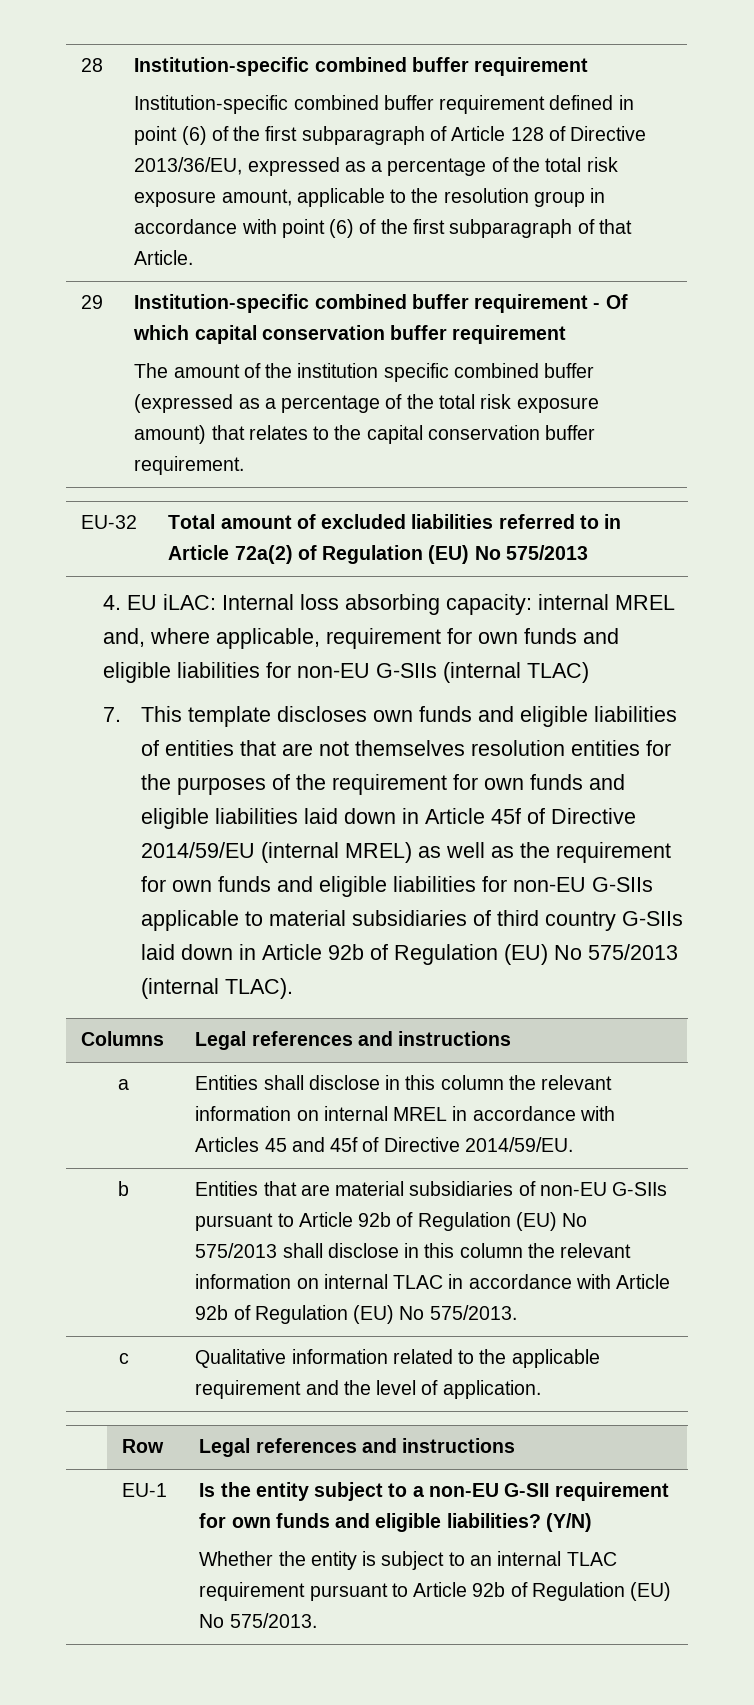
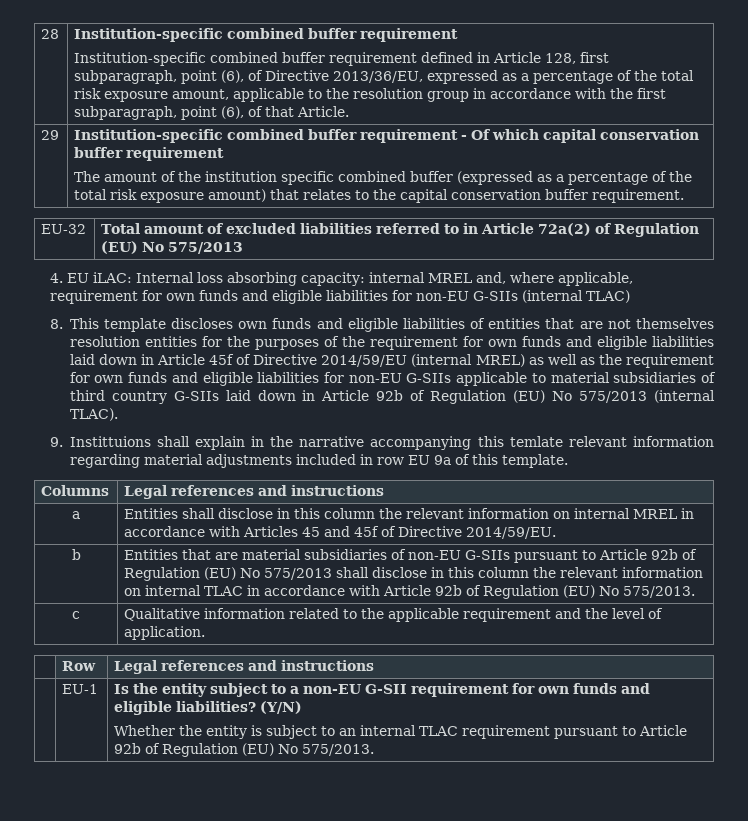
- Institution-specific combined buffer requirement defined in point (6) of the first subparagraph of Article 128 of Directive 2013/36/EU, expressed as a percentage of the total risk exposure amount, applicable to the resolution group in accordance with point (6) of the first subparagraph of that Article.
+ Institution-specific combined buffer requirement defined in Article 128, first subparagraph, point (6), of Directive 2013/36/EU, expressed as a percentage of the total risk exposure amount, applicable to the resolution group in accordance with the first subparagraph, point (6), of that Article.
- 7. This template discloses own funds and eligible liabilities of entities that are not themselves resolution entities for the purposes of the requirement for own funds and eligible liabilities laid down in Article 45f of Directive 2014/59/EU (internal MREL) as well as the requirement for own funds and eligible liabilities for non-EU G-SIIs applicable to material subsidiaries of third country G-SIIs laid down in Article 92b of Regulation (EU) No 575/2013 (internal TLAC).
+ 8. This template discloses own funds and eligible liabilities of entities that are not themselves resolution entities for the purposes of the requirement for own funds and eligible liabilities laid down in Article 45f of Directive 2014/59/EU (internal MREL) as well as the requirement for own funds and eligible liabilities for non-EU G-SIIs applicable to material subsidiaries of third country G-SIIs laid down in Article 92b of Regulation (EU) No 575/2013 (internal TLAC).
+ 9. Instittuions shall explain in the narrative accompanying this temlate relevant information regarding material adjustments included in row EU 9a of this template.

